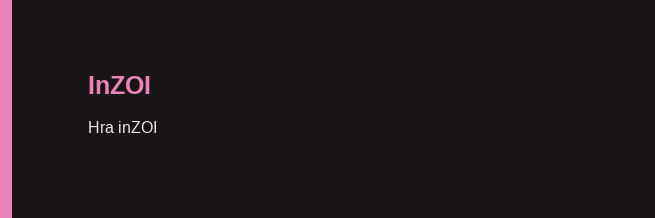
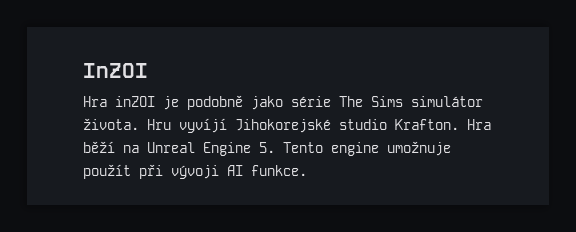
- Hra inZOI
+ Hra inZOI je podobně jako série The Sims simulátor života. Hru vyvíjí Jihokorejské studio Krafton. Hra běží na Unreal Engine 5. Tento engine umožnuje použít při vývoji AI funkce.

